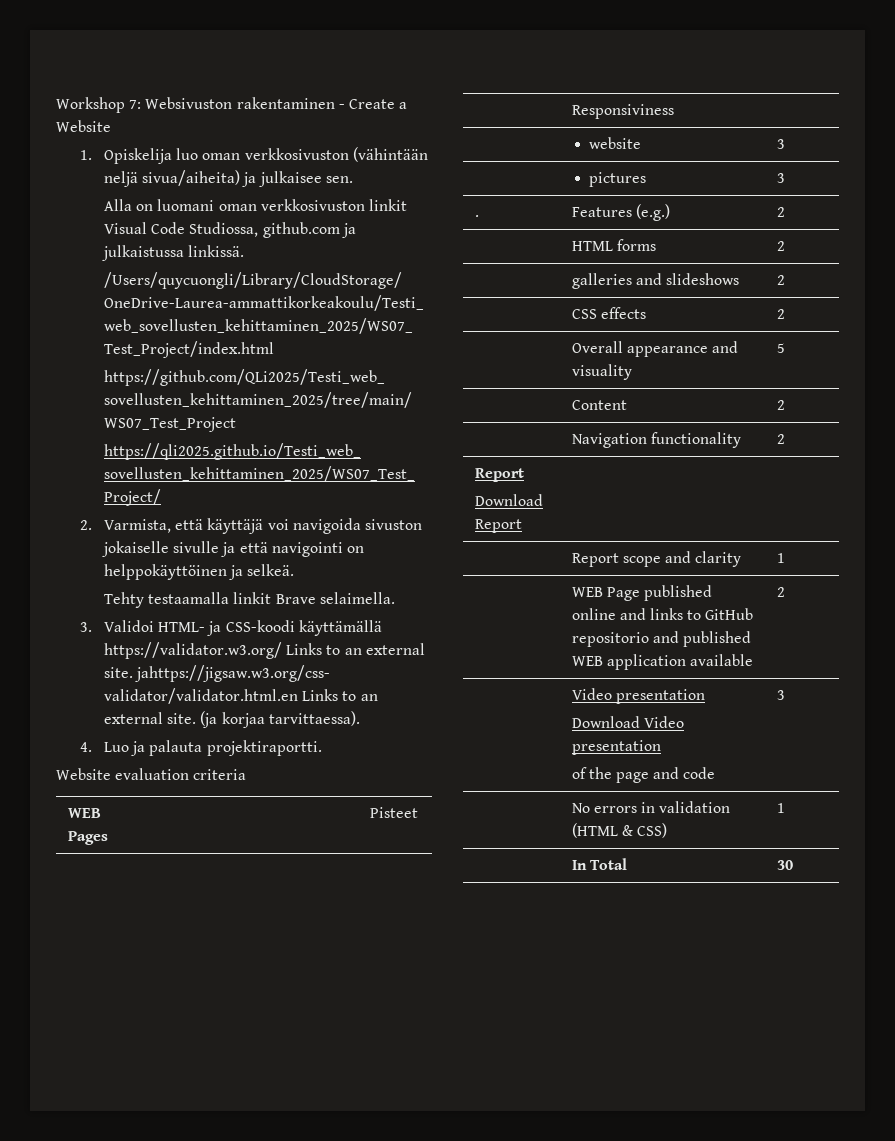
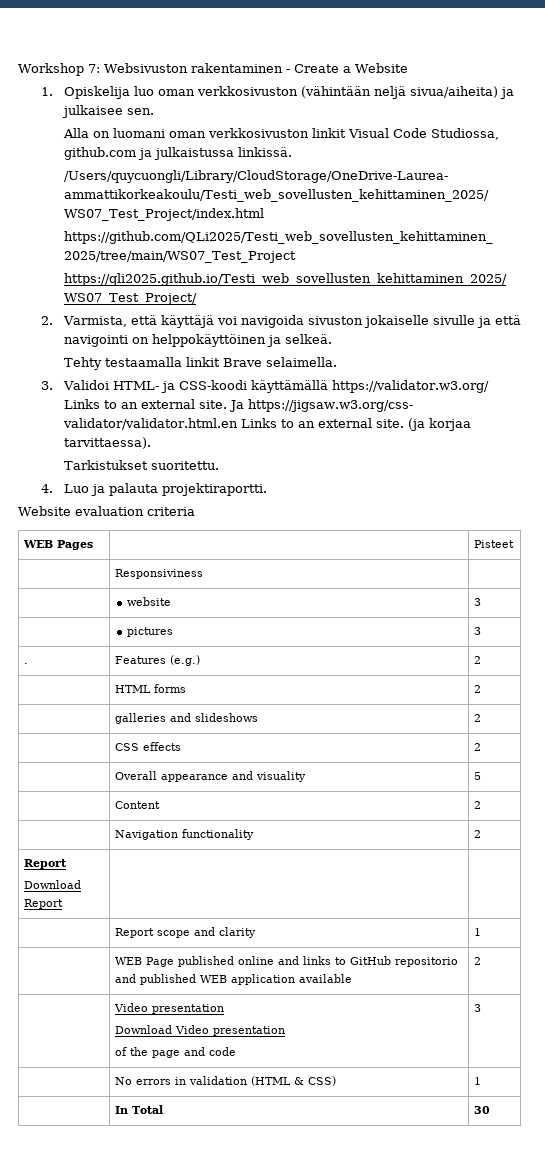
- 3. Validoi HTML- ja CSS-koodi käyttämällä https://validator.w3.org/ Links to an external site. jahttps://jigsaw.w3.org/css- validator/validator.html.en Links to an external site.
+ 3. Validoi HTML- ja CSS-koodi käyttämällä https://validator.w3.org/ Links to an external site. Ja https://jigsaw.w3.org/css- validator/validator.html.en Links to an external site.
+ Tarkistukset suoritettu.

